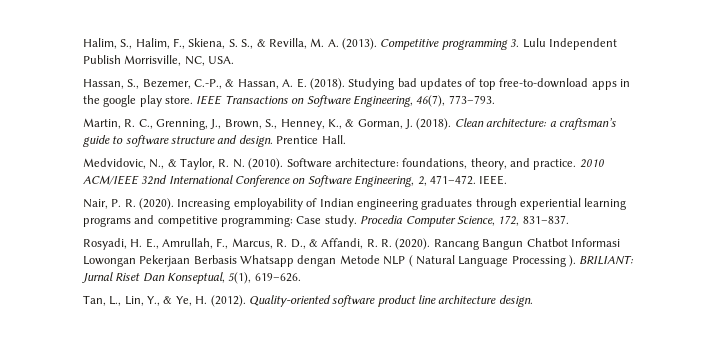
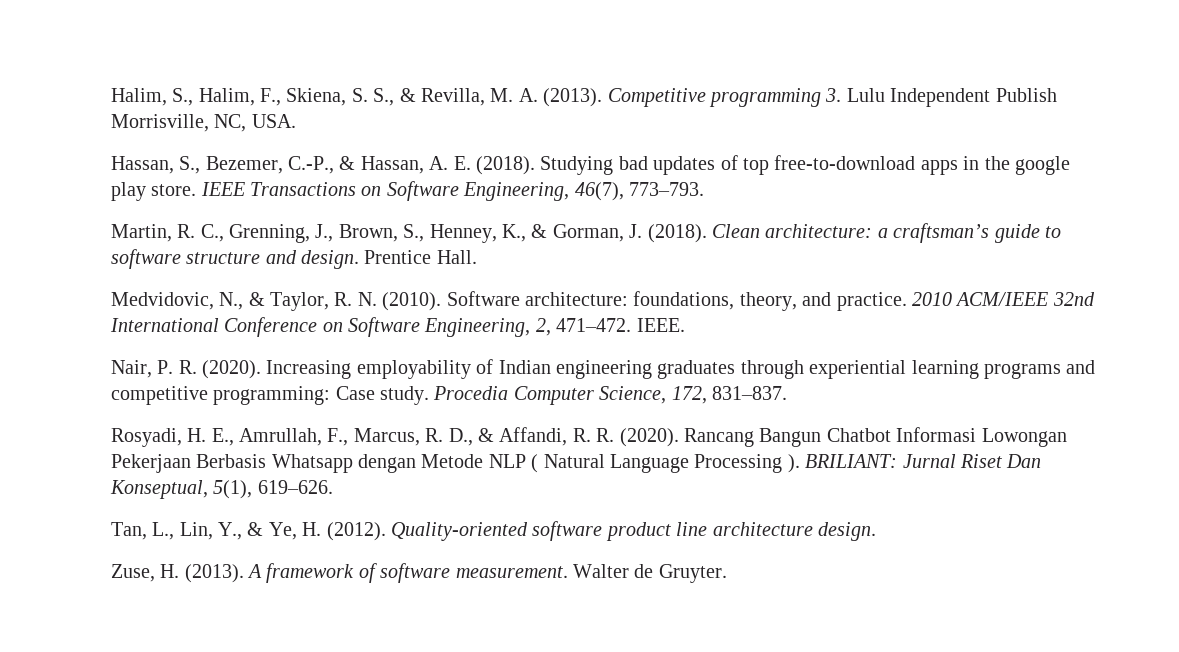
+ Zuse, H. (2013). A framework of software measurement. Walter de Gruyter.

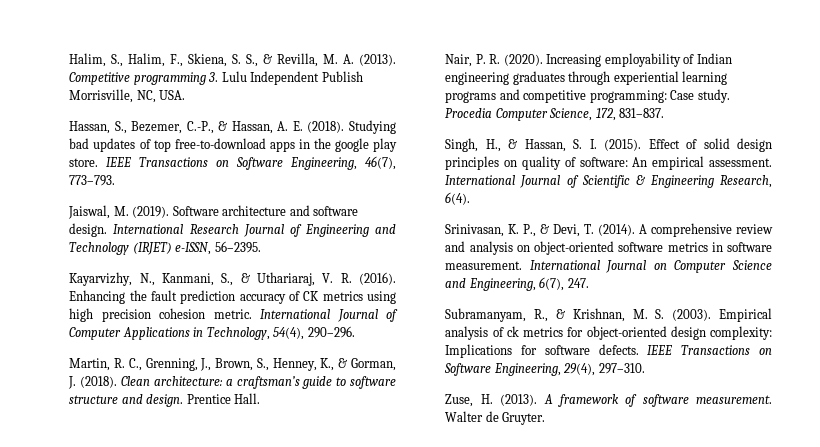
+ Jaiswal, M. (2019). Software architecture and software design. International Research Journal of Engineering and Technology (IRJET) e-ISSN, 56–2395.
+ Kayarvizhy, N., Kanmani, S., & Uthariaraj, V. R. (2016). Enhancing the fault prediction accuracy of CK metrics using high precision cohesion metric. International Journal of Computer Applications in Technology, 54(4), 290–296.
- Medvidovic, N., & Taylor, R. N. (2010). Software architecture: foundations, theory, and practice. 2010 ACM/IEEE 32nd International Conference on Software Engineering, 2, 471–472. IEEE.
- Rosyadi, H. E., Amrullah, F., Marcus, R. D., & Affandi, R. R. (2020). Rancang Bangun Chatbot Informasi Lowongan Pekerjaan Berbasis Whatsapp dengan Metode NLP ( Natural Language Processing ). BRILIANT: Jurnal Riset Dan Konseptual, 5(1), 619–626.
- Tan, L., Lin, Y., & Ye, H. (2012). Quality-oriented software product line architecture design.
+ Singh, H., & Hassan, S. I. (2015). Effect of solid design principles on quality of software: An empirical assessment. International Journal of Scientific & Engineering Research, 6(4).
+ Srinivasan, K. P., & Devi, T. (2014). A comprehensive review and analysis on object-oriented software metrics in software measurement. International Journal on Computer Science and Engineering, 6(7), 247.
+ Subramanyam, R., & Krishnan, M. S. (2003). Empirical analysis of ck metrics for object-oriented design complexity: Implications for software defects. IEEE Transactions on Software Engineering, 29(4), 297–310.

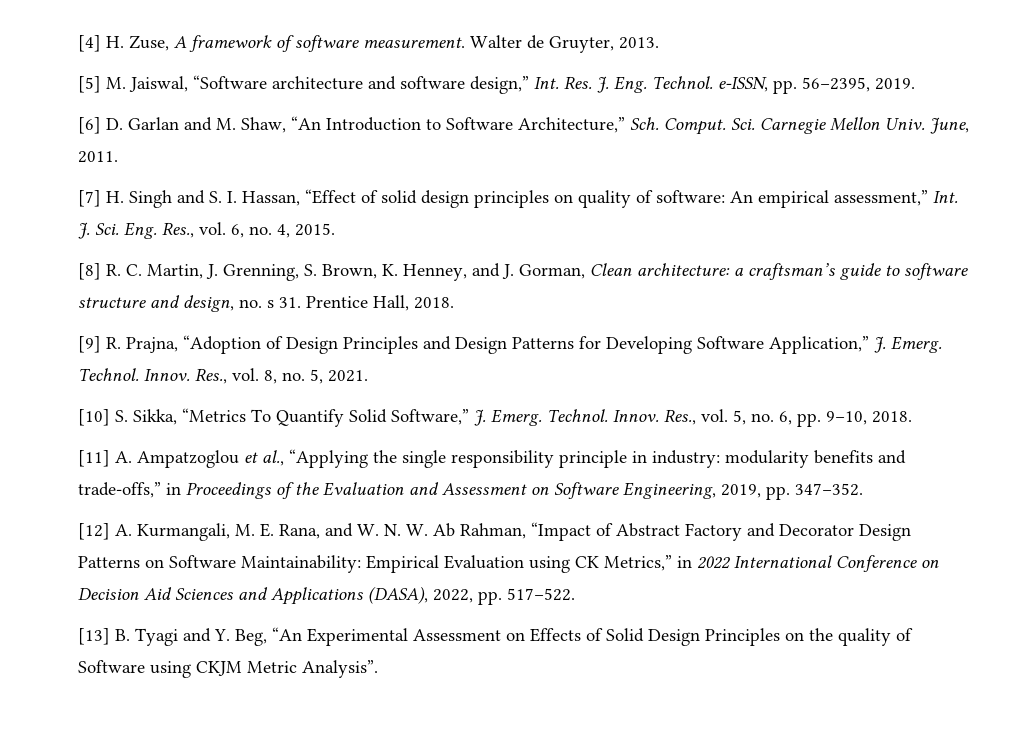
- Halim, S., Halim, F., Skiena, S. S., & Revilla, M. A. (2013). Competitive programming 3. Lulu Independent Publish Morrisville, NC, USA.
- Hassan, S., Bezemer, C.-P., & Hassan, A. E. (2018). Studying bad updates of top free-to-download apps in the google play store. IEEE Transactions on Software Engineering, 46(7), 773–793.
- Jaiswal, M. (2019). Software architecture and software design. International Research Journal of Engineering and Technology (IRJET) e-ISSN, 56–2395.
- Kayarvizhy, N., Kanmani, S., & Uthariaraj, V. R. (2016). Enhancing the fault prediction accuracy of CK metrics using high precision cohesion metric. International Journal of Computer Applications in Technology, 54(4), 290–296.
- Martin, R. C., Grenning, J., Brown, S., Henney, K., & Gorman, J. (2018). Clean architecture: a craftsman’s guide to software structure and design. Prentice Hall.
- Nair, P. R. (2020). Increasing employability of Indian engineering graduates through experiential learning programs and competitive programming: Case study. Procedia Computer Science, 172, 831–837.
- Singh, H., & Hassan, S. I. (2015). Effect of solid design principles on quality of software: An empirical assessment. International Journal of Scientific & Engineering Research, 6(4).
- Srinivasan, K. P., & Devi, T. (2014). A comprehensive review and analysis on object-oriented software metrics in software measurement. International Journal on Computer Science and Engineering, 6(7), 247.
- Subramanyam, R., & Krishnan, M. S. (2003). Empirical analysis of ck metrics for object-oriented design complexity: Implications for software defects. IEEE Transactions on Software Engineering, 29(4), 297–310.
- Zuse, H. (2013). A framework of software measurement. Walter de Gruyter.
+ [4] H. Zuse, A framework of software measurement. Walter de Gruyter, 2013.
+ [5] M. Jaiswal, “Software architecture and software design,” Int. Res. J. Eng. Technol. e-ISSN, pp. 56–2395, 2019.
+ [6] D. Garlan and M. Shaw, “An Introduction to Software Architecture,” Sch. Comput. Sci. Carnegie Mellon Univ. June, 2011.
+ [7] H. Singh and S. I. Hassan, “Effect of solid design principles on quality of software: An empirical assessment,” Int. J. Sci. Eng. Res., vol. 6, no. 4, 2015.
+ [8] R. C. Martin, J. Grenning, S. Brown, K. Henney, and J. Gorman, Clean architecture: a craftsman’s guide to software structure and design, no. s 31. Prentice Hall, 2018.
+ [9] R. Prajna, “Adoption of Design Principles and Design Patterns for Developing Software Application,” J. Emerg. Technol. Innov. Res., vol. 8, no. 5, 2021.
+ [10] S. Sikka, “Metrics To Quantify Solid Software,” J. Emerg. Technol. Innov. Res., vol. 5, no. 6, pp. 9–10, 2018.
+ [11] A. Ampatzoglou et al., “Applying the single responsibility principle in industry: modularity benefits and trade-offs,” in Proceedings of the Evaluation and Assessment on Software Engineering, 2019, pp. 347–352.
+ [12] A. Kurmangali, M. E. Rana, and W. N. W. Ab Rahman, “Impact of Abstract Factory and Decorator Design Patterns on Software Maintainability: Empirical Evaluation using CK Metrics,” in 2022 International Conference on Decision Aid Sciences and Applications (DASA), 2022, pp. 517–522.
+ [13] B. Tyagi and Y. Beg, “An Experimental Assessment on Effects of Solid Design Principles on the quality of Software using CKJM Metric Analysis”.

